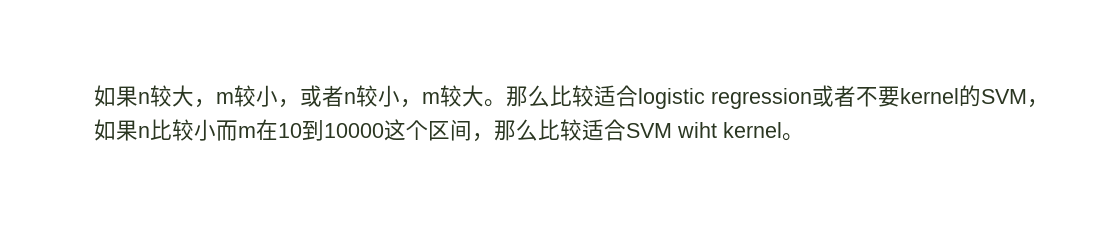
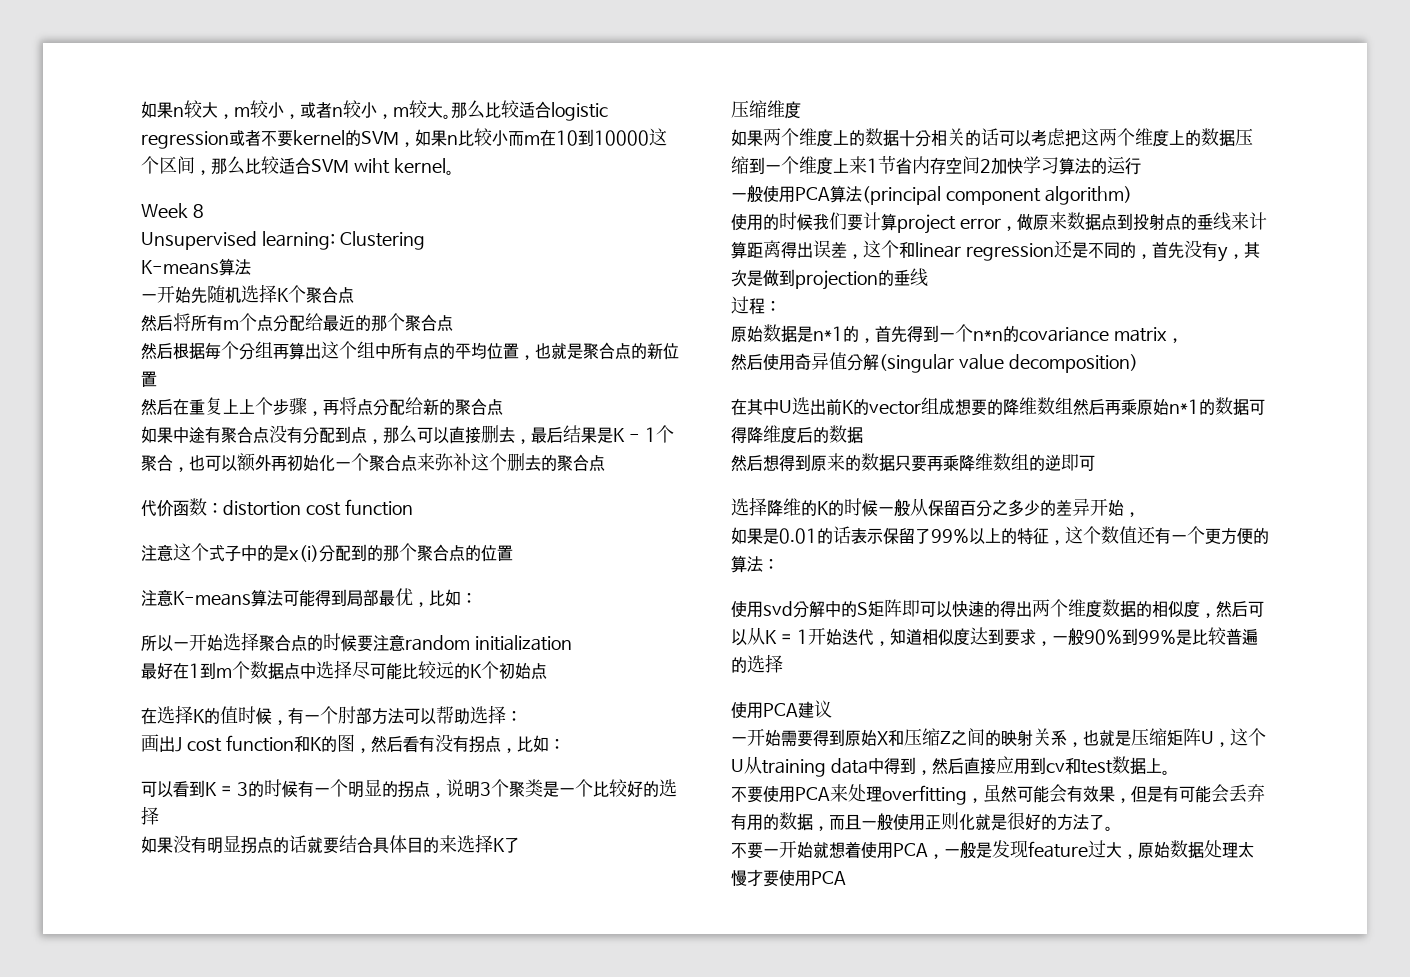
+ Week 8
+ Unsupervised learning: Clustering
+ K-means算法
+ 一开始先随机选择K个聚合点
+ 然后将所有m个点分配给最近的那个聚合点
+ 然后根据每个分组再算出这个组中所有点的平均位置，也就是聚合点的新位置
+ 然后在重复上上个步骤，再将点分配给新的聚合点
+ 如果中途有聚合点没有分配到点，那么可以直接删去，最后结果是K - 1个聚合，也可以额外再初始化一个聚合点来弥补这个删去的聚合点
+ 代价函数：distortion cost function
+ 注意这个式子中的是x(i)分配到的那个聚合点的位置
+ 注意K-means算法可能得到局部最优，比如：
+ 所以一开始选择聚合点的时候要注意random initialization
+ 最好在1到m个数据点中选择尽可能比较远的K个初始点
+ 在选择K的值时候，有一个肘部方法可以帮助选择：
+ 画出J cost function和K的图，然后看有没有拐点，比如：
+ 可以看到K = 3的时候有一个明显的拐点，说明3个聚类是一个比较好的选择
+ 如果没有明显拐点的话就要结合具体目的来选择K了
+ 压缩维度
+ 如果两个维度上的数据十分相关的话可以考虑把这两个维度上的数据压缩到一个维度上来1节省内存空间2加快学习算法的运行
+ 一般使用PCA算法(principal component algorithm)
+ 使用的时候我们要计算project error，做原来数据点到投射点的垂线来计算距离得出误差，这个和linear regression还是不同的，首先没有y，其次是做到projection的垂线
+ 过程：
+ 原始数据是n*1的，首先得到一个n*n的covariance matrix，
+ 然后使用奇异值分解(singular value decomposition)
+ 在其中U选出前K的vector组成想要的降维数组然后再乘原始n*1的数据可得降维度后的数据
+ 然后想得到原来的数据只要再乘降维数组的逆即可
+ 选择降维的K的时候一般从保留百分之多少的差异开始，
+ 如果是0.01的话表示保留了99%以上的特征，这个数值还有一个更方便的算法：
+ 使用svd分解中的S矩阵即可以快速的得出两个维度数据的相似度，然后可以从K = 1开始迭代，知道相似度达到要求，一般90%到99%是比较普遍的选择
+ 使用PCA建议
+ 一开始需要得到原始X和压缩Z之间的映射关系，也就是压缩矩阵U，这个U从training data中得到，然后直接应用到cv和test数据上。
+ 不要使用PCA来处理overfitting，虽然可能会有效果，但是有可能会丢弃有用的数据，而且一般使用正则化就是很好的方法了。
+ 不要一开始就想着使用PCA，一般是发现feature过大，原始数据处理太慢才要使用PCA

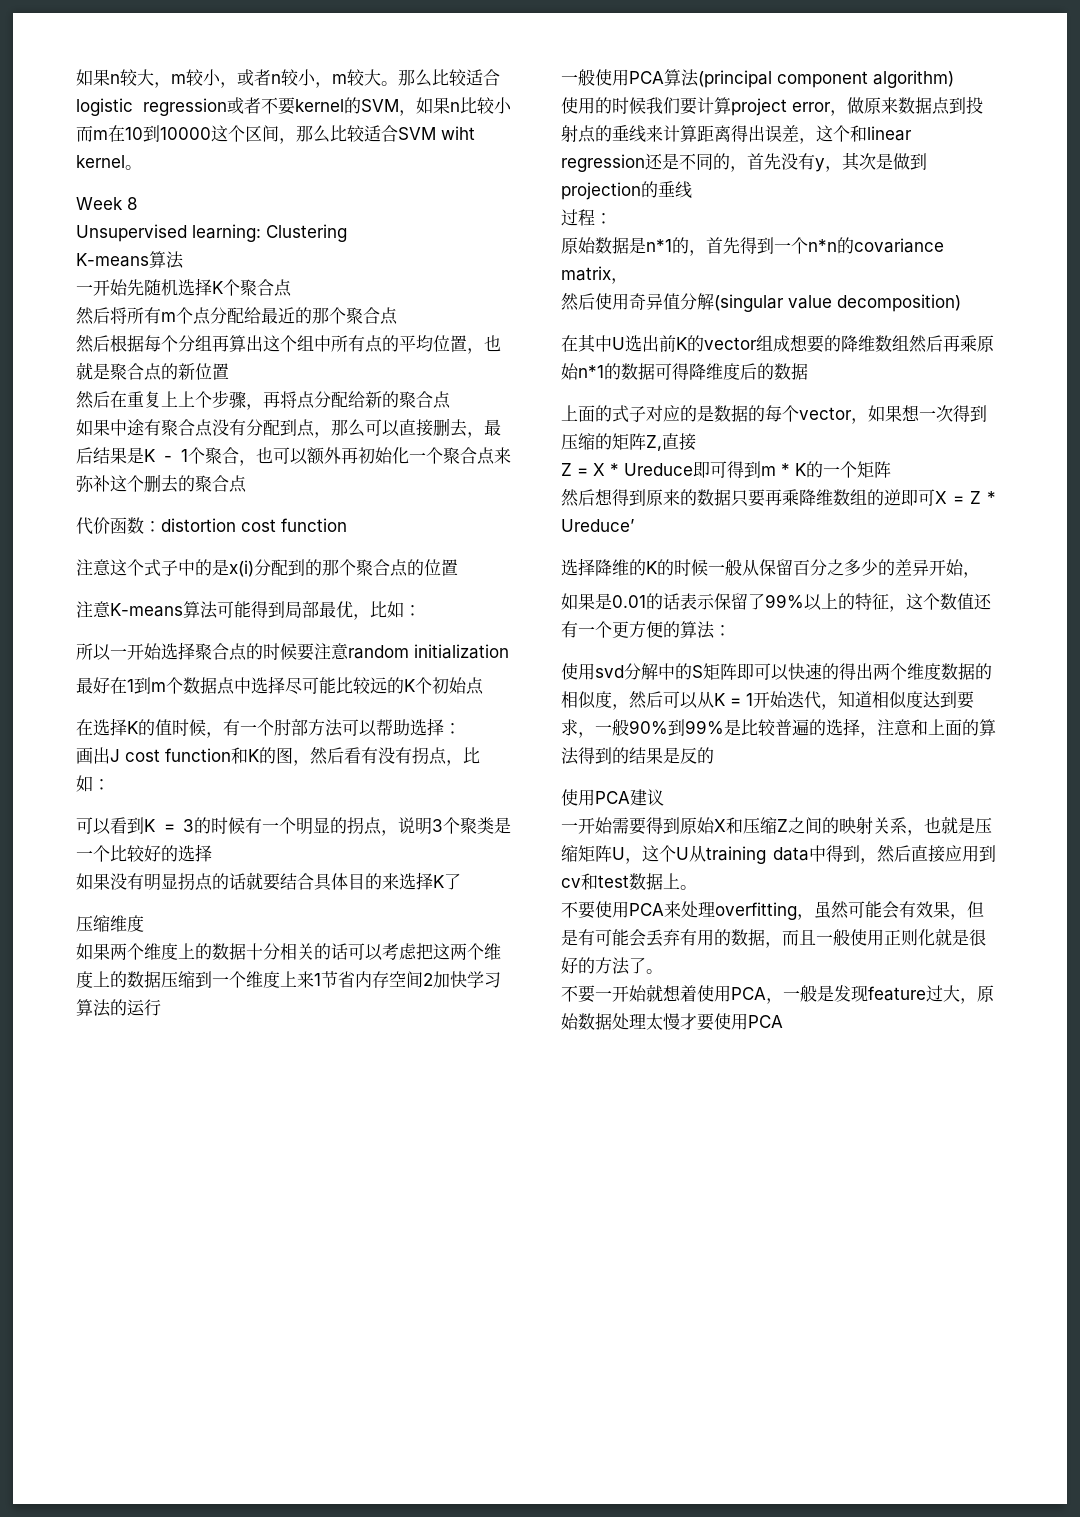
+ 上面的式子对应的是数据的每个vector，如果想一次得到压缩的矩阵Z,直接
+ Z = X * Ureduce即可得到m * K的一个矩阵
- 然后想得到原来的数据只要再乘降维数组的逆即可
+ 然后想得到原来的数据只要再乘降维数组的逆即可X = Z * Ureduce’
- 使用svd分解中的S矩阵即可以快速的得出两个维度数据的相似度，然后可以从K = 1开始迭代，知道相似度达到要求，一般90%到99%是比较普遍的选择
+ 使用svd分解中的S矩阵即可以快速的得出两个维度数据的相似度，然后可以从K = 1开始迭代，知道相似度达到要求，一般90%到99%是比较普遍的选择，注意和上面的算法得到的结果是反的

